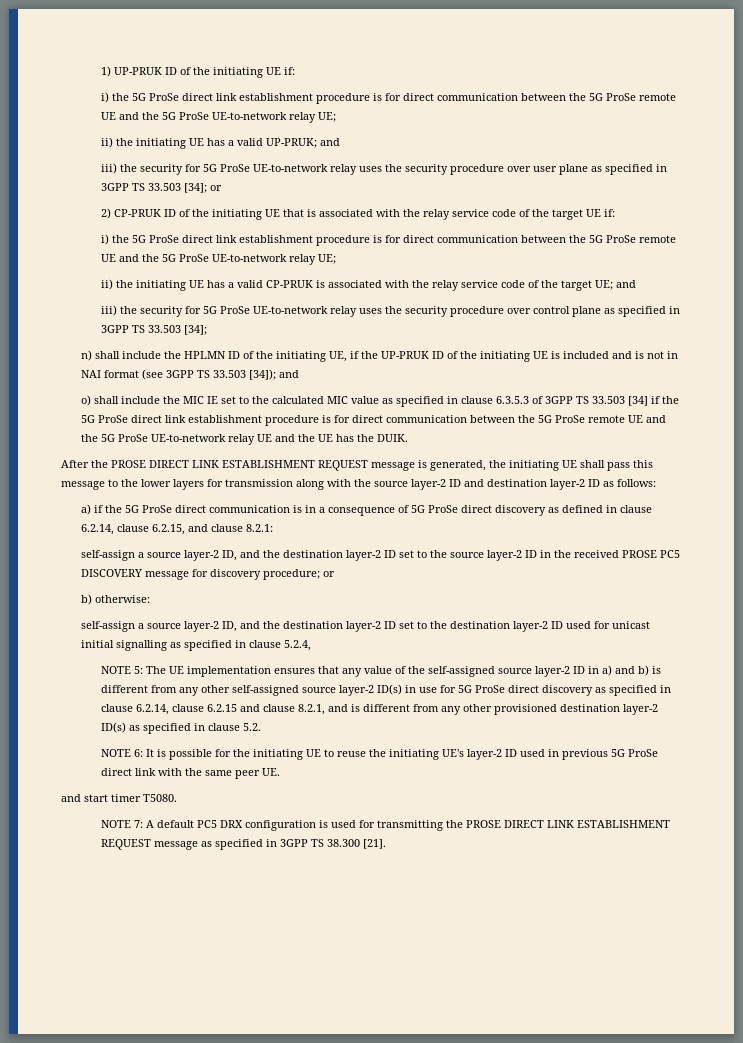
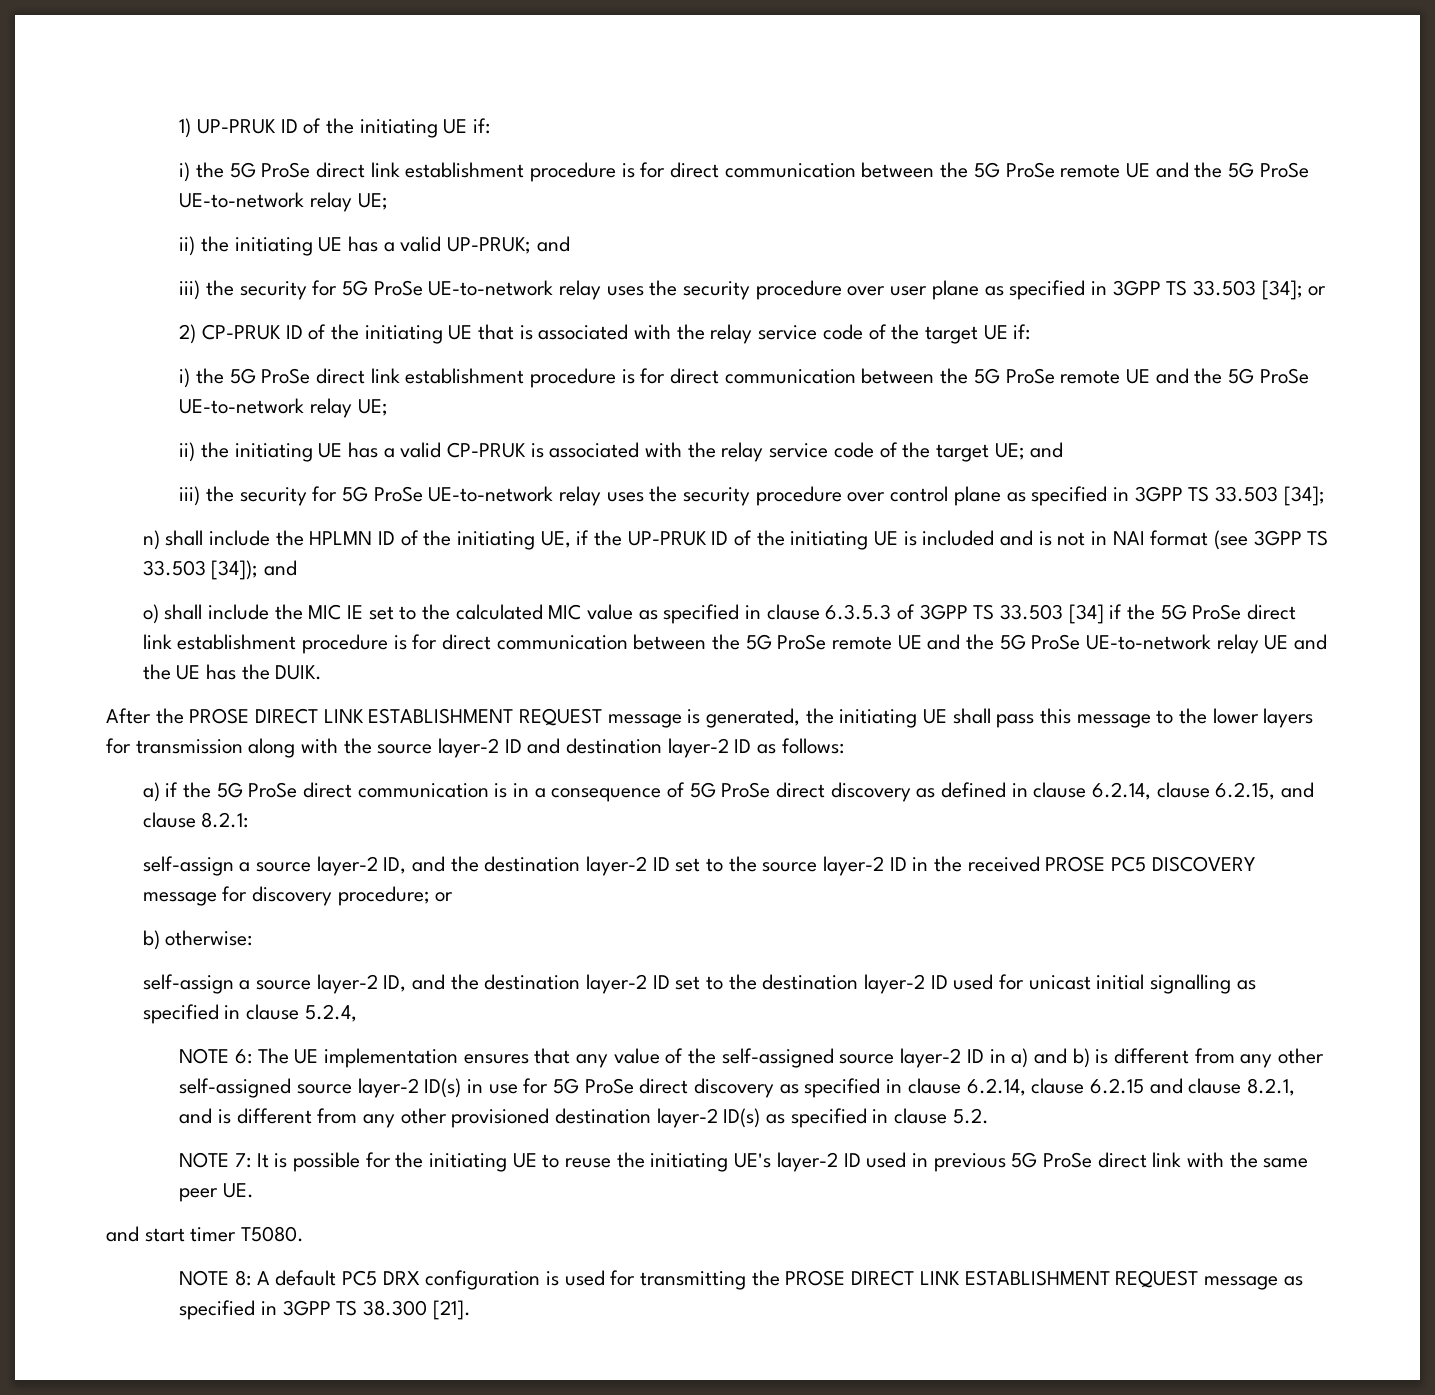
- NOTE 5: The UE implementation ensures that any value of the self-assigned source layer-2 ID in a) and b) is different from any other self-assigned source layer-2 ID(s) in use for 5G ProSe direct discovery as specified in clause 6.2.14, clause 6.2.15 and clause 8.2.1, and is different from any other provisioned destination layer-2 ID(s) as specified in clause 5.2.
+ NOTE 6: The UE implementation ensures that any value of the self-assigned source layer-2 ID in a) and b) is different from any other self-assigned source layer-2 ID(s) in use for 5G ProSe direct discovery as specified in clause 6.2.14, clause 6.2.15 and clause 8.2.1, and is different from any other provisioned destination layer-2 ID(s) as specified in clause 5.2.
- NOTE 6: It is possible for the initiating UE to reuse the initiating UE's layer-2 ID used in previous 5G ProSe direct link with the same peer UE.
+ NOTE 7: It is possible for the initiating UE to reuse the initiating UE's layer-2 ID used in previous 5G ProSe direct link with the same peer UE.
- NOTE 7: A default PC5 DRX configuration is used for transmitting the PROSE DIRECT LINK ESTABLISHMENT REQUEST message as specified in 3GPP TS 38.300 [21].
+ NOTE 8: A default PC5 DRX configuration is used for transmitting the PROSE DIRECT LINK ESTABLISHMENT REQUEST message as specified in 3GPP TS 38.300 [21].

